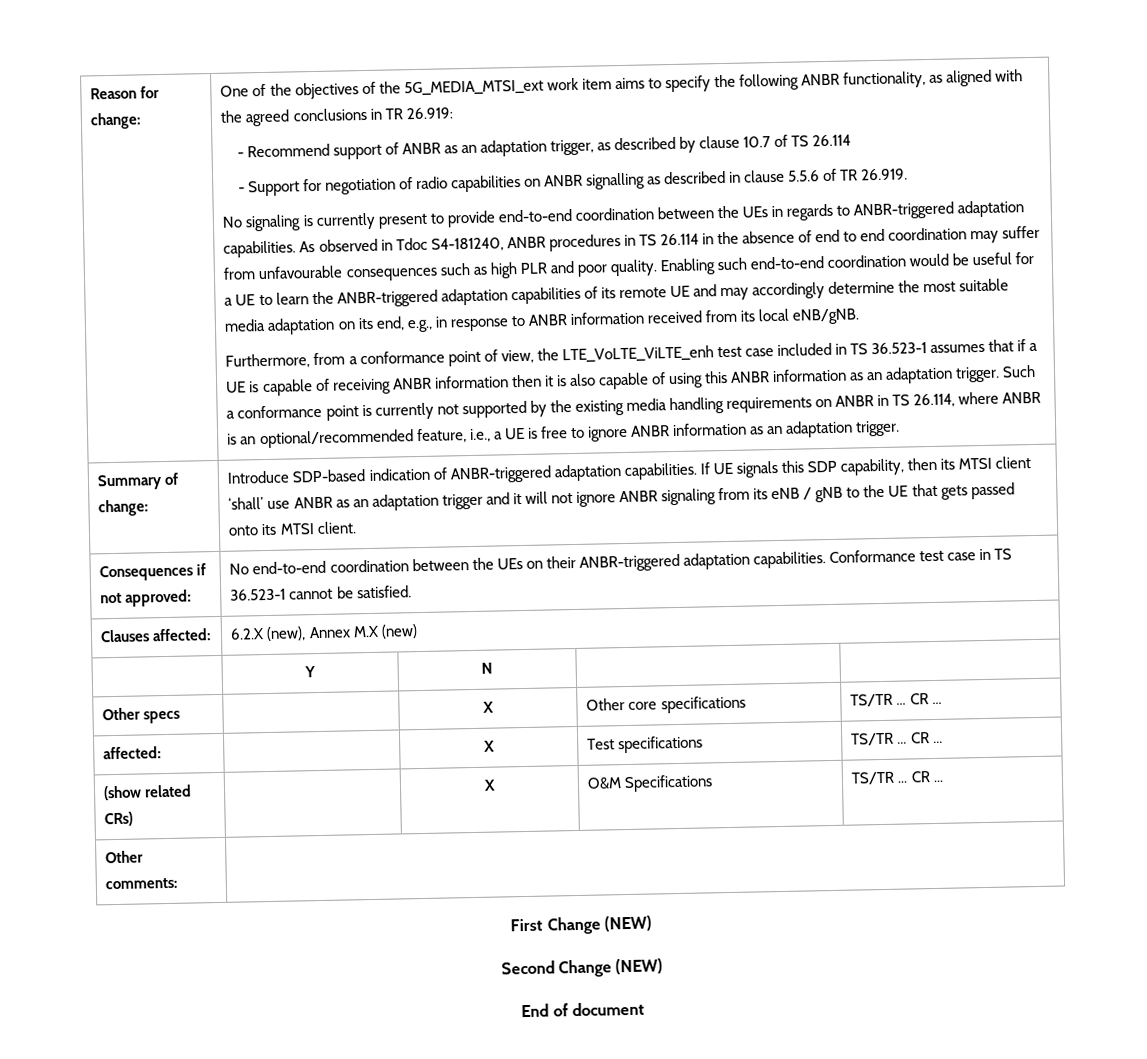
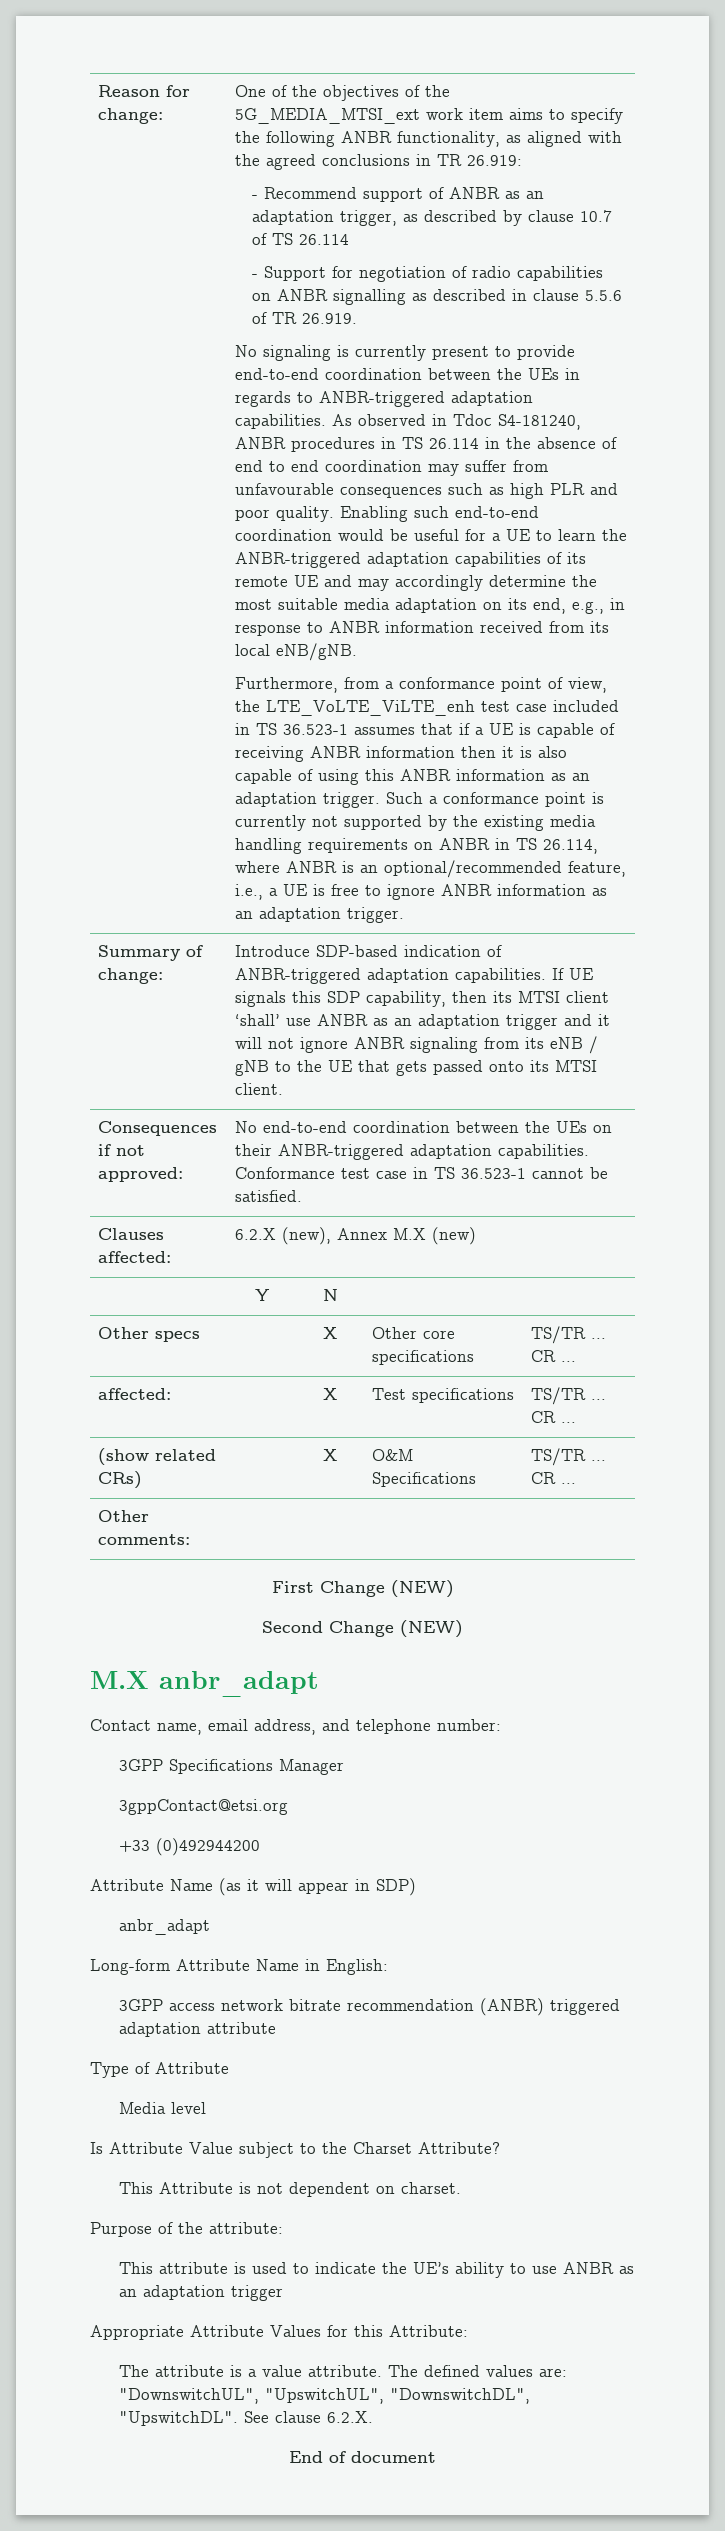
+ M.X anbr_adapt
+ Contact name, email address, and telephone number:
+ 3GPP Specifications Manager
+ 3gppContact@etsi.org
+ +33 (0)492944200
+ Attribute Name (as it will appear in SDP)
+ anbr_adapt
+ Long-form Attribute Name in English:
+ 3GPP access network bitrate recommendation (ANBR) triggered adaptation attribute
+ Type of Attribute
+ Media level
+ Is Attribute Value subject to the Charset Attribute?
+ This Attribute is not dependent on charset.
+ Purpose of the attribute:
+ This attribute is used to indicate the UE’s ability to use ANBR as an adaptation trigger
+ Appropriate Attribute Values for this Attribute:
+ The attribute is a value attribute. The defined values are: "DownswitchUL", "UpswitchUL", "DownswitchDL", "UpswitchDL". See clause 6.2.X.

